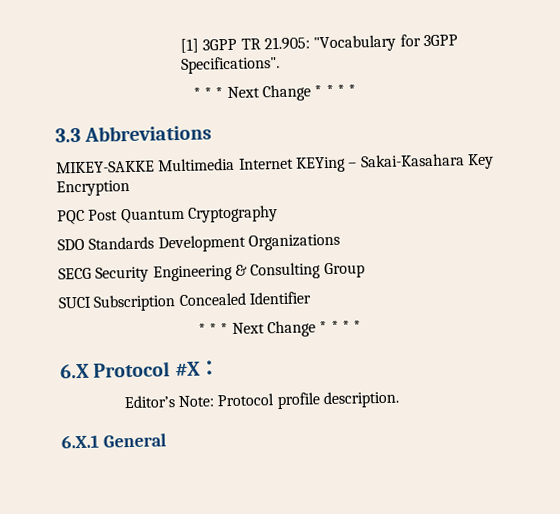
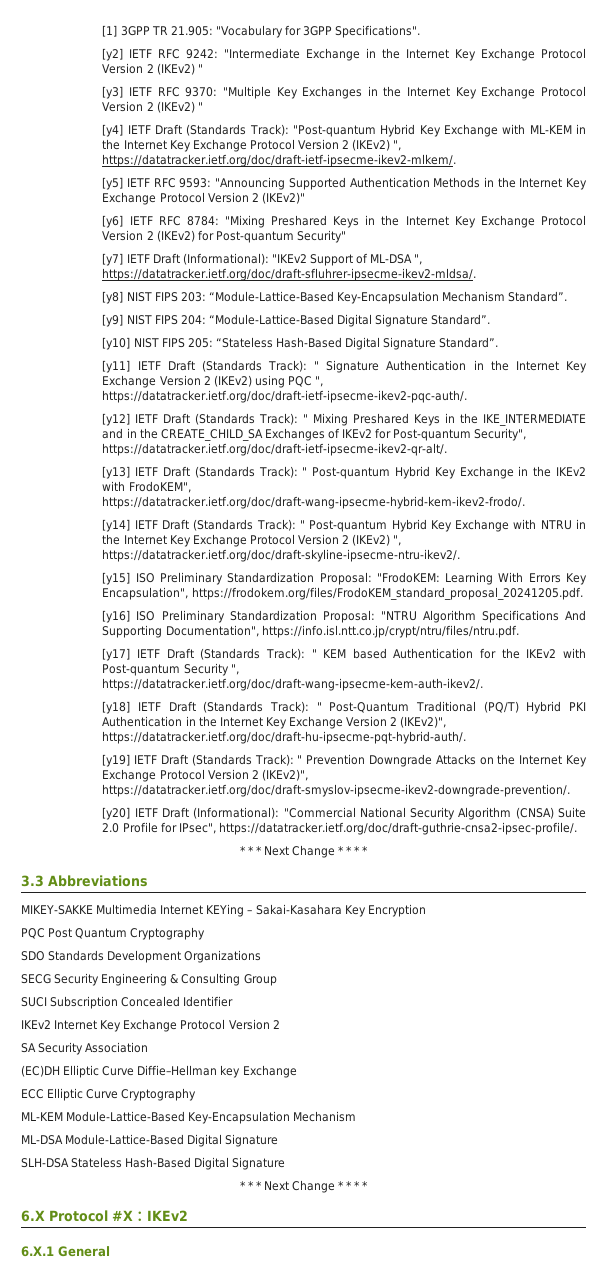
+ [y2] IETF RFC 9242: "Intermediate Exchange in the Internet Key Exchange Protocol Version 2 (IKEv2) "
+ [y3] IETF RFC 9370: "Multiple Key Exchanges in the Internet Key Exchange Protocol Version 2 (IKEv2) "
+ [y4] IETF Draft (Standards Track): "Post-quantum Hybrid Key Exchange with ML-KEM in the Internet Key Exchange Protocol Version 2 (IKEv2) ", https://datatracker.ietf.org/doc/draft-ietf-ipsecme-ikev2-mlkem/.
+ [y5] IETF RFC 9593: "Announcing Supported Authentication Methods in the Internet Key Exchange Protocol Version 2 (IKEv2)"
+ [y6] IETF RFC 8784: "Mixing Preshared Keys in the Internet Key Exchange Protocol Version 2 (IKEv2) for Post-quantum Security"
+ [y7] IETF Draft (Informational): "IKEv2 Support of ML-DSA ", https://datatracker.ietf.org/doc/draft-sfluhrer-ipsecme-ikev2-mldsa/.
+ [y8] NIST FIPS 203: “Module-Lattice-Based Key-Encapsulation Mechanism Standard”.
+ [y9] NIST FIPS 204: “Module-Lattice-Based Digital Signature Standard”.
+ [y10] NIST FIPS 205: “Stateless Hash-Based Digital Signature Standard”.
+ [y11] IETF Draft (Standards Track): " Signature Authentication in the Internet Key Exchange Version 2 (IKEv2) using PQC ", https://datatracker.ietf.org/doc/draft-ietf-ipsecme-ikev2-pqc-auth/.
+ [y12] IETF Draft (Standards Track): " Mixing Preshared Keys in the IKE_INTERMEDIATE and in the CREATE_CHILD_SA Exchanges of IKEv2 for Post-quantum Security", https://datatracker.ietf.org/doc/draft-ietf-ipsecme-ikev2-qr-alt/.
+ [y13] IETF Draft (Standards Track): " Post-quantum Hybrid Key Exchange in the IKEv2 with FrodoKEM", https://datatracker.ietf.org/doc/draft-wang-ipsecme-hybrid-kem-ikev2-frodo/.
+ [y14] IETF Draft (Standards Track): " Post-quantum Hybrid Key Exchange with NTRU in the Internet Key Exchange Protocol Version 2 (IKEv2) ", https://datatracker.ietf.org/doc/draft-skyline-ipsecme-ntru-ikev2/.
+ [y15] ISO Preliminary Standardization Proposal: "FrodoKEM: Learning With Errors Key Encapsulation", https://frodokem.org/files/FrodoKEM_standard_proposal_20241205.pdf.
+ [y16] ISO Preliminary Standardization Proposal: "NTRU Algorithm Specifications And Supporting Documentation", https://info.isl.ntt.co.jp/crypt/ntru/files/ntru.pdf.
+ [y17] IETF Draft (Standards Track): " KEM based Authentication for the IKEv2 with Post-quantum Security ", https://datatracker.ietf.org/doc/draft-wang-ipsecme-kem-auth-ikev2/.
+ [y18] IETF Draft (Standards Track): " Post-Quantum Traditional (PQ/T) Hybrid PKI Authentication in the Internet Key Exchange Version 2 (IKEv2)", https://datatracker.ietf.org/doc/draft-hu-ipsecme-pqt-hybrid-auth/.
+ [y19] IETF Draft (Standards Track): " Prevention Downgrade Attacks on the Internet Key Exchange Protocol Version 2 (IKEv2)", https://datatracker.ietf.org/doc/draft-smyslov-ipsecme-ikev2-downgrade-prevention/.
+ [y20] IETF Draft (Informational): "Commercial National Security Algorithm (CNSA) Suite 2.0 Profile for IPsec", https://datatracker.ietf.org/doc/draft-guthrie-cnsa2-ipsec-profile/.
+ IKEv2 Internet Key Exchange Protocol Version 2
+ SA Security Association
+ (EC)DH Elliptic Curve Diffie–Hellman key Exchange
+ ECC Elliptic Curve Cryptography
+ ML-KEM Module-Lattice-Based Key-Encapsulation Mechanism
+ ML-DSA Module-Lattice-Based Digital Signature
+ SLH-DSA Stateless Hash-Based Digital Signature
- 6.X Protocol #X：
- Editor’s Note: Protocol profile description.
+ 6.X Protocol #X：IKEv2

